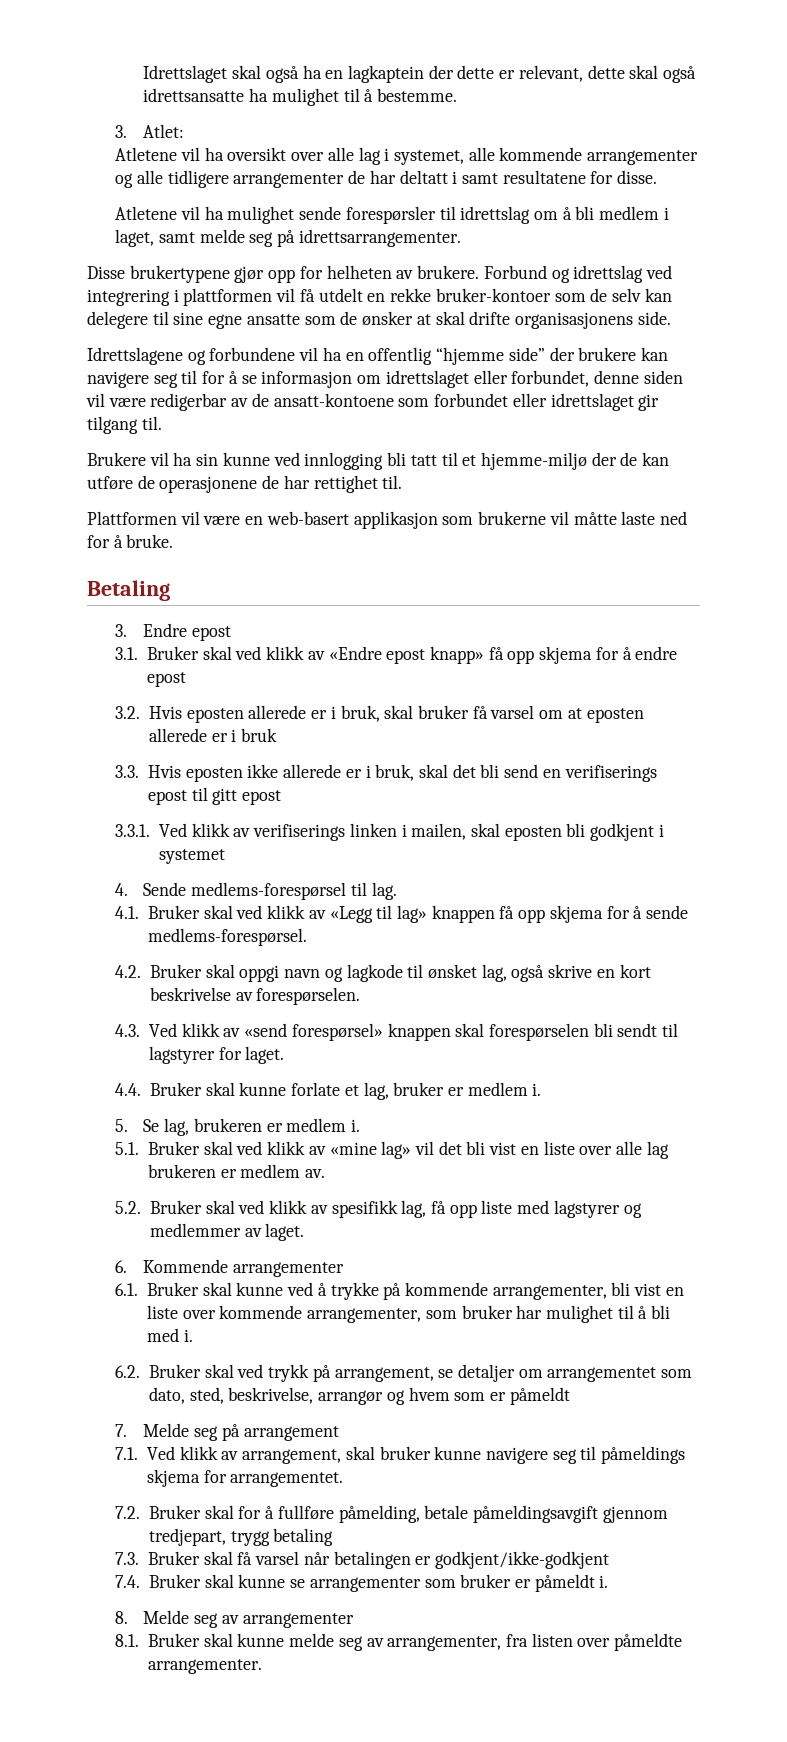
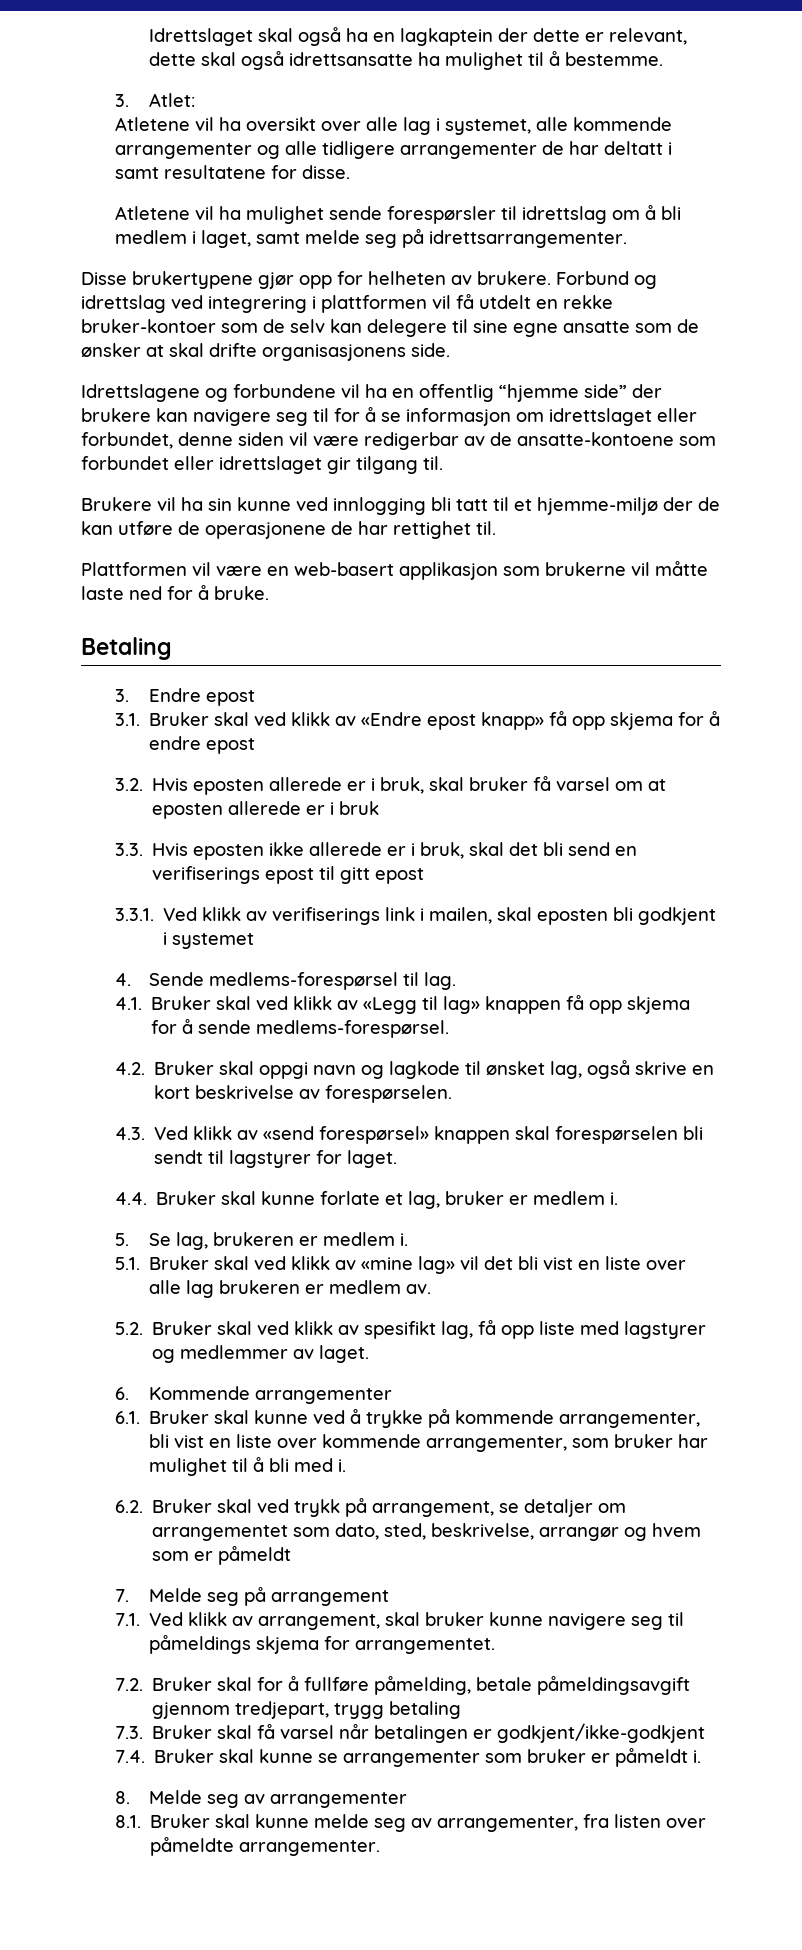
- Idrettslagene og forbundene vil ha en offentlig “hjemme side” der brukere kan navigere seg til for å se informasjon om idrettslaget eller forbundet, denne siden vil være redigerbar av de ansatt-kontoene som forbundet eller idrettslaget gir tilgang til.
+ Idrettslagene og forbundene vil ha en offentlig “hjemme side” der brukere kan navigere seg til for å se informasjon om idrettslaget eller forbundet, denne siden vil være redigerbar av de ansatte-kontoene som forbundet eller idrettslaget gir tilgang til.
- 3.3.1. Ved klikk av verifiserings linken i mailen, skal eposten bli godkjent i systemet
+ 3.3.1. Ved klikk av verifiserings link i mailen, skal eposten bli godkjent i systemet
- 5.2. Bruker skal ved klikk av spesifikk lag, få opp liste med lagstyrer og medlemmer av laget.
+ 5.2. Bruker skal ved klikk av spesifikt lag, få opp liste med lagstyrer og medlemmer av laget.

